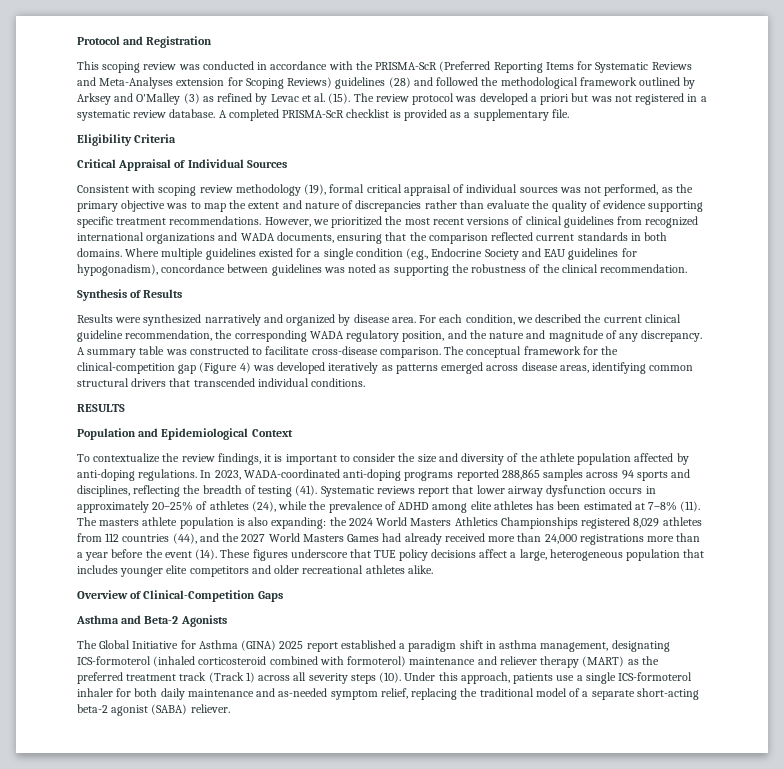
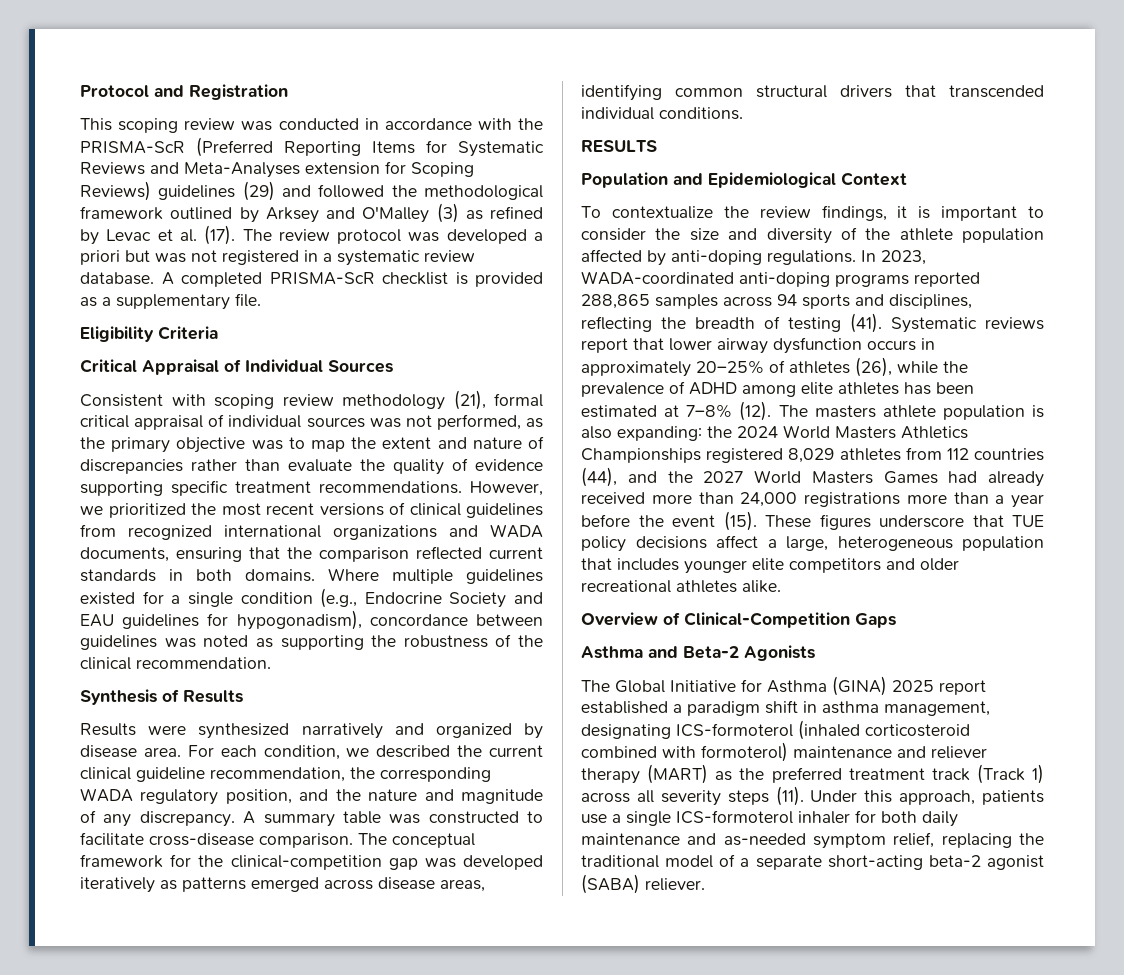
- This scoping review was conducted in accordance with the PRISMA-ScR (Preferred Reporting Items for Systematic Reviews and Meta-Analyses extension for Scoping Reviews) guidelines (28) and followed the methodological framework outlined by Arksey and O'Malley (3) as refined by Levac et al. (15).
+ This scoping review was conducted in accordance with the PRISMA-ScR (Preferred Reporting Items for Systematic Reviews and Meta-Analyses extension for Scoping Reviews) guidelines (29) and followed the methodological framework outlined by Arksey and O'Malley (3) as refined by Levac et al. (17).
- Consistent with scoping review methodology (19), formal critical appraisal of individual sources was not performed, as the primary objective was to map the extent and nature of discrepancies rather than evaluate the quality of evidence supporting specific treatment recommendations.
+ Consistent with scoping review methodology (21), formal critical appraisal of individual sources was not performed, as the primary objective was to map the extent and nature of discrepancies rather than evaluate the quality of evidence supporting specific treatment recommendations.
- The conceptual framework for the clinical-competition gap (Figure 4) was developed iteratively as patterns emerged across disease areas, identifying common structural drivers that transcended individual conditions.
+ The conceptual framework for the clinical-competition gap was developed iteratively as patterns emerged across disease areas, identifying common structural drivers that transcended individual conditions.
- Systematic reviews report that lower airway dysfunction occurs in approximately 20–25% of athletes (24), while the prevalence of ADHD among elite athletes has been estimated at 7–8% (11).
+ Systematic reviews report that lower airway dysfunction occurs in approximately 20–25% of athletes (26), while the prevalence of ADHD among elite athletes has been estimated at 7–8% (12).
- The masters athlete population is also expanding: the 2024 World Masters Athletics Championships registered 8,029 athletes from 112 countries (44), and the 2027 World Masters Games had already received more than 24,000 registrations more than a year before the event (14).
+ The masters athlete population is also expanding: the 2024 World Masters Athletics Championships registered 8,029 athletes from 112 countries (44), and the 2027 World Masters Games had already received more than 24,000 registrations more than a year before the event (15).
- The Global Initiative for Asthma (GINA) 2025 report established a paradigm shift in asthma management, designating ICS-formoterol (inhaled corticosteroid combined with formoterol) maintenance and reliever therapy (MART) as the preferred treatment track (Track 1) across all severity steps (10).
+ The Global Initiative for Asthma (GINA) 2025 report established a paradigm shift in asthma management, designating ICS-formoterol (inhaled corticosteroid combined with formoterol) maintenance and reliever therapy (MART) as the preferred treatment track (Track 1) across all severity steps (11).

